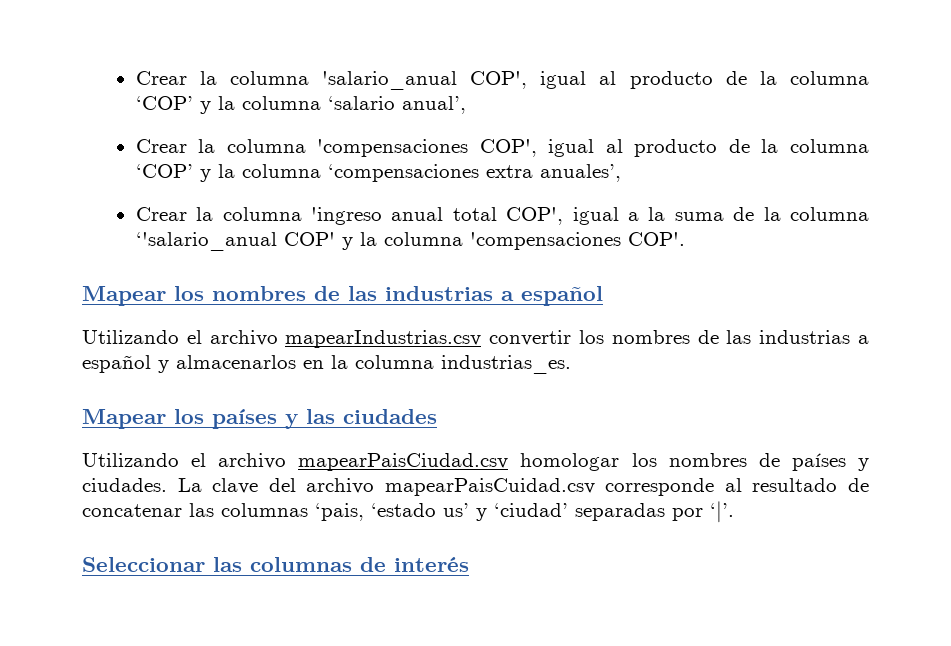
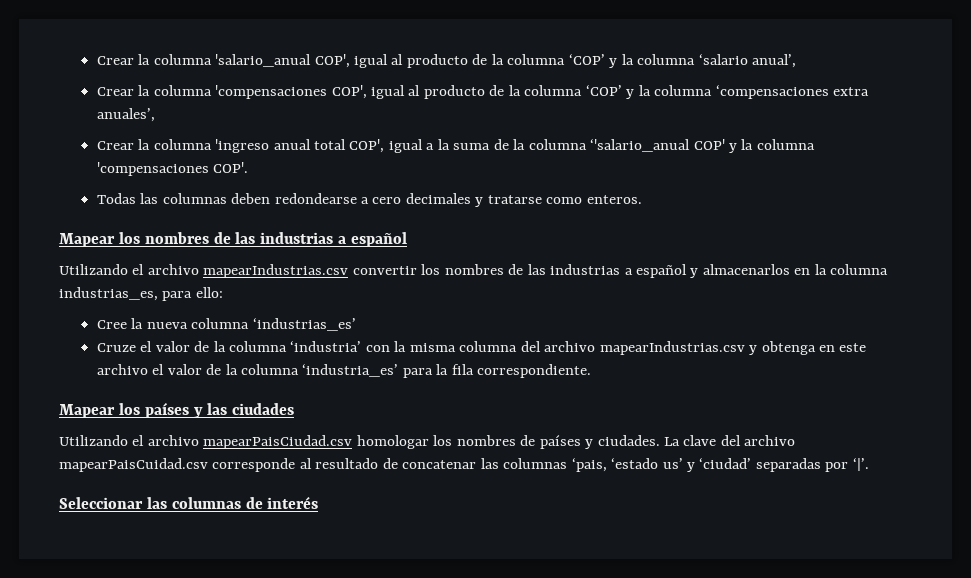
+ Todas las columnas deben redondearse a cero decimales y tratarse como enteros.
- Utilizando el archivo mapearIndustrias.csv convertir los nombres de las industrias a español y almacenarlos en la columna industrias_es.
+ Utilizando el archivo mapearIndustrias.csv convertir los nombres de las industrias a español y almacenarlos en la columna industrias_es, para ello:
+ Cree la nueva columna ‘industrias_es’
+ Cruze el valor de la columna ‘industria’ con la misma columna del archivo mapearIndustrias.csv y obtenga en este archivo el valor de la columna ‘industria_es’ para la fila correspondiente.

